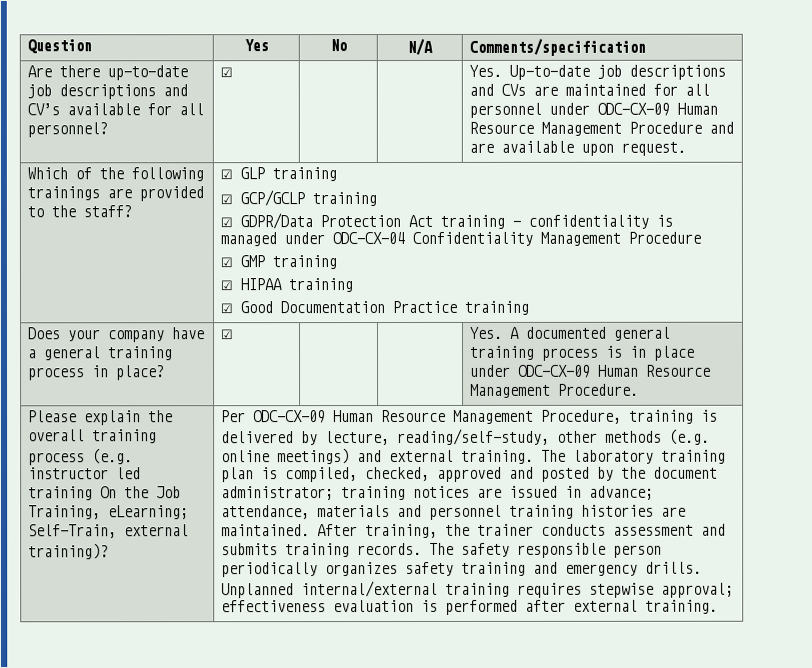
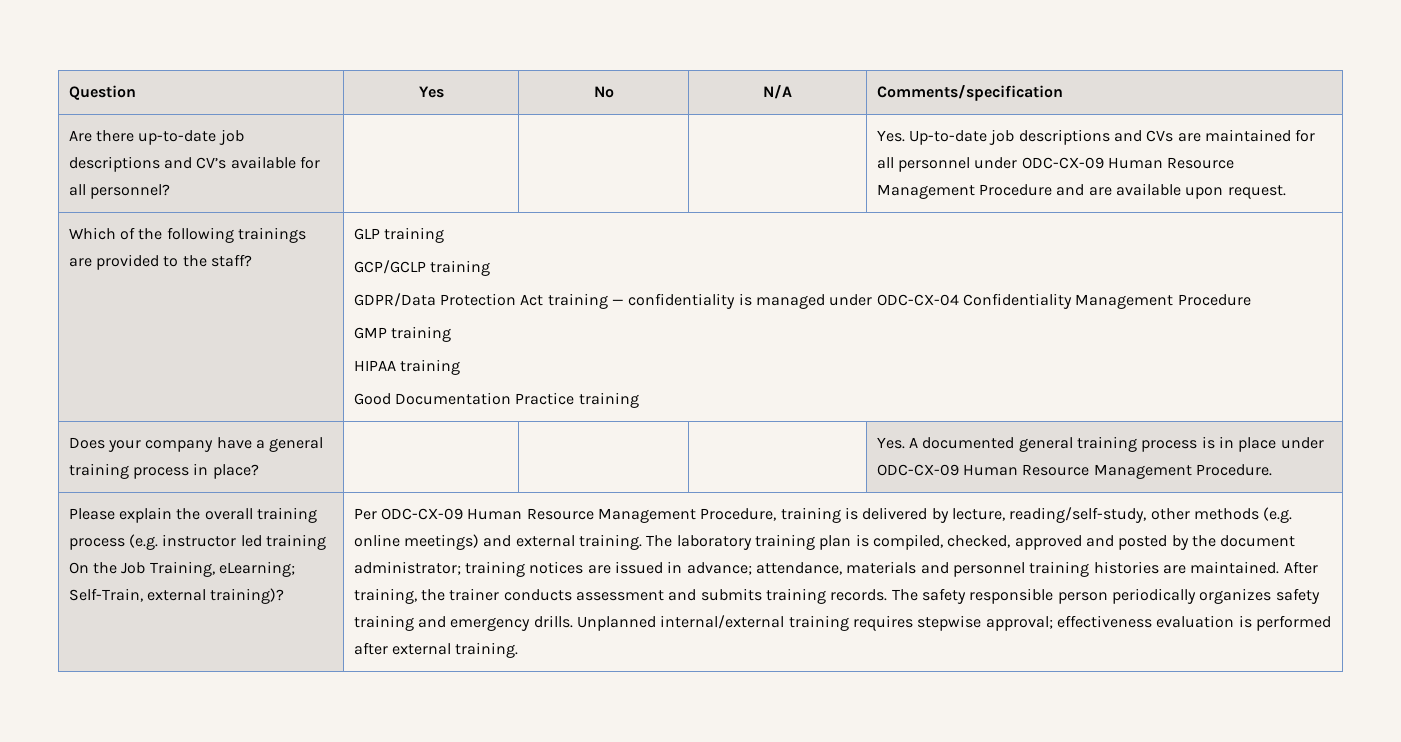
- Are there up-to-date job descriptions and CV’s available for all personnel? | ☑ | | | Yes. Up-to-date job descriptions and CVs are maintained for all personnel under ODC-CX-09 Human Resource Management Procedure and are available upon request.
+ Are there up-to-date job descriptions and CV’s available for all personnel? | | | | Yes. Up-to-date job descriptions and CVs are maintained for all personnel under ODC-CX-09 Human Resource Management Procedure and are available upon request.
- ☑ GLP training
+ GLP training
- ☑ GCP/GCLP training
+ GCP/GCLP training
- ☑ GDPR/Data Protection Act training — confidentiality is managed under ODC-CX-04 Confidentiality Management Procedure
+ GDPR/Data Protection Act training — confidentiality is managed under ODC-CX-04 Confidentiality Management Procedure
- ☑ GMP training
+ GMP training
- ☑ HIPAA training
+ HIPAA training
- ☑ Good Documentation Practice training
+ Good Documentation Practice training
- Does your company have a general training process in place? | ☑ | | | Yes. A documented general training process is in place under ODC-CX-09 Human Resource Management Procedure.
+ Does your company have a general training process in place? | | | | Yes. A documented general training process is in place under ODC-CX-09 Human Resource Management Procedure.

